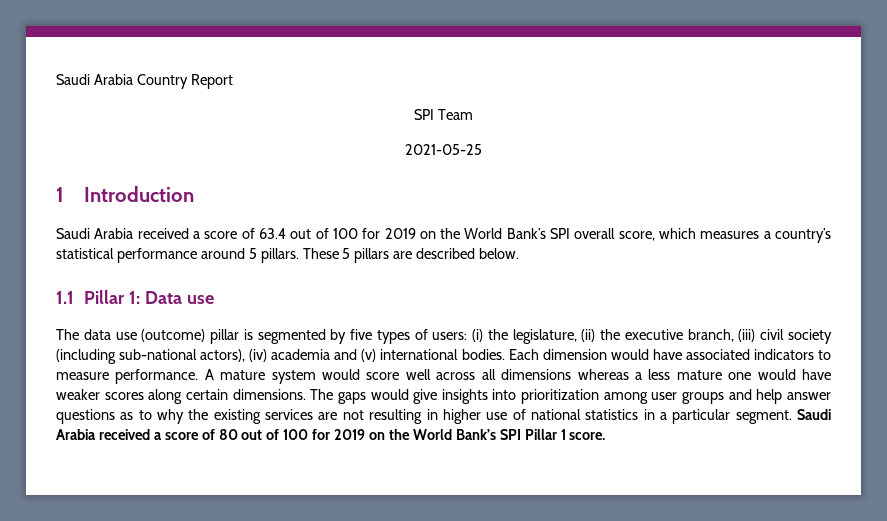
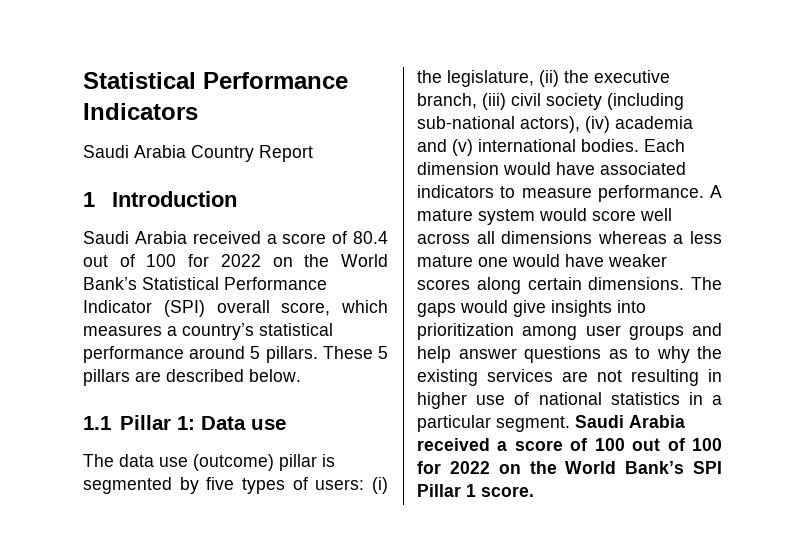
+ Statistical Performance Indicators
- SPI Team
- 2021-05-25
- Saudi Arabia received a score of 63.4 out of 100 for 2019 on the World Bank’s SPI overall score, which measures a country’s statistical performance around 5 pillars.
+ Saudi Arabia received a score of 80.4 out of 100 for 2022 on the World Bank’s Statistical Performance Indicator (SPI) overall score, which measures a country’s statistical performance around 5 pillars.
- Saudi Arabia received a score of 80 out of 100 for 2019 on the World Bank’s SPI Pillar 1 score.
+ Saudi Arabia received a score of 100 out of 100 for 2022 on the World Bank’s SPI Pillar 1 score.

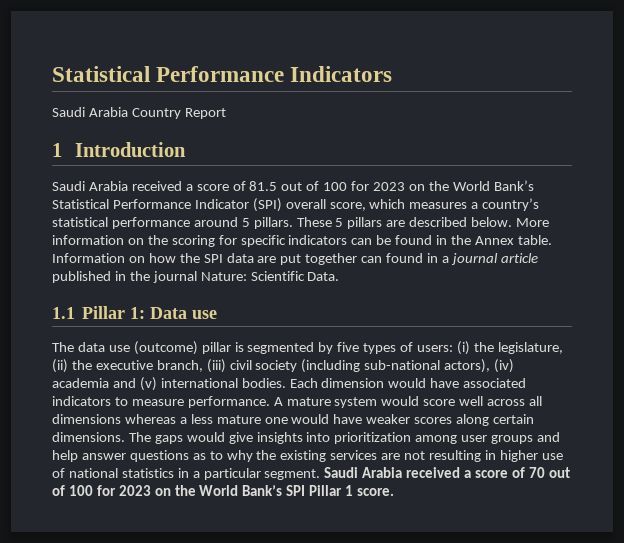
- Saudi Arabia received a score of 80.4 out of 100 for 2022 on the World Bank’s Statistical Performance Indicator (SPI) overall score, which measures a country’s statistical performance around 5 pillars.
+ Saudi Arabia received a score of 81.5 out of 100 for 2023 on the World Bank’s Statistical Performance Indicator (SPI) overall score, which measures a country’s statistical performance around 5 pillars.
+ More information on the scoring for specific indicators can be found in the Annex table. Information on how the SPI data are put together can found in a journal article published in the journal Nature: Scientific Data.
- Saudi Arabia received a score of 100 out of 100 for 2022 on the World Bank’s SPI Pillar 1 score.
+ Saudi Arabia received a score of 70 out of 100 for 2023 on the World Bank’s SPI Pillar 1 score.

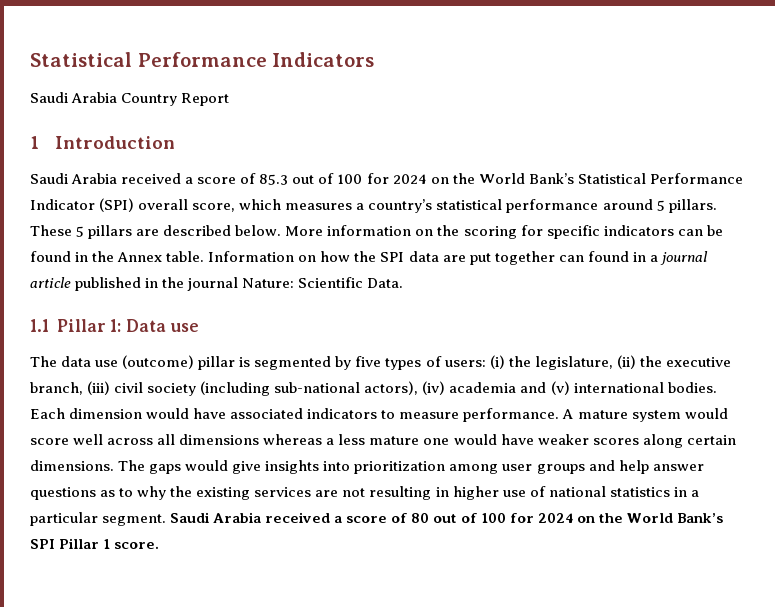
- Saudi Arabia received a score of 81.5 out of 100 for 2023 on the World Bank’s Statistical Performance Indicator (SPI) overall score, which measures a country’s statistical performance around 5 pillars.
+ Saudi Arabia received a score of 85.3 out of 100 for 2024 on the World Bank’s Statistical Performance Indicator (SPI) overall score, which measures a country’s statistical performance around 5 pillars.
- Saudi Arabia received a score of 70 out of 100 for 2023 on the World Bank’s SPI Pillar 1 score.
+ Saudi Arabia received a score of 80 out of 100 for 2024 on the World Bank’s SPI Pillar 1 score.

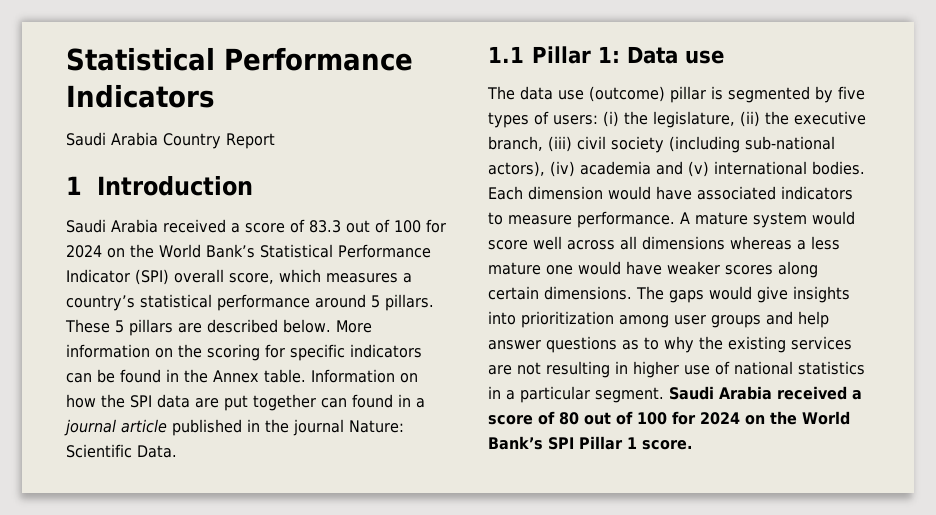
- Saudi Arabia received a score of 85.3 out of 100 for 2024 on the World Bank’s Statistical Performance Indicator (SPI) overall score, which measures a country’s statistical performance around 5 pillars.
+ Saudi Arabia received a score of 83.3 out of 100 for 2024 on the World Bank’s Statistical Performance Indicator (SPI) overall score, which measures a country’s statistical performance around 5 pillars.

